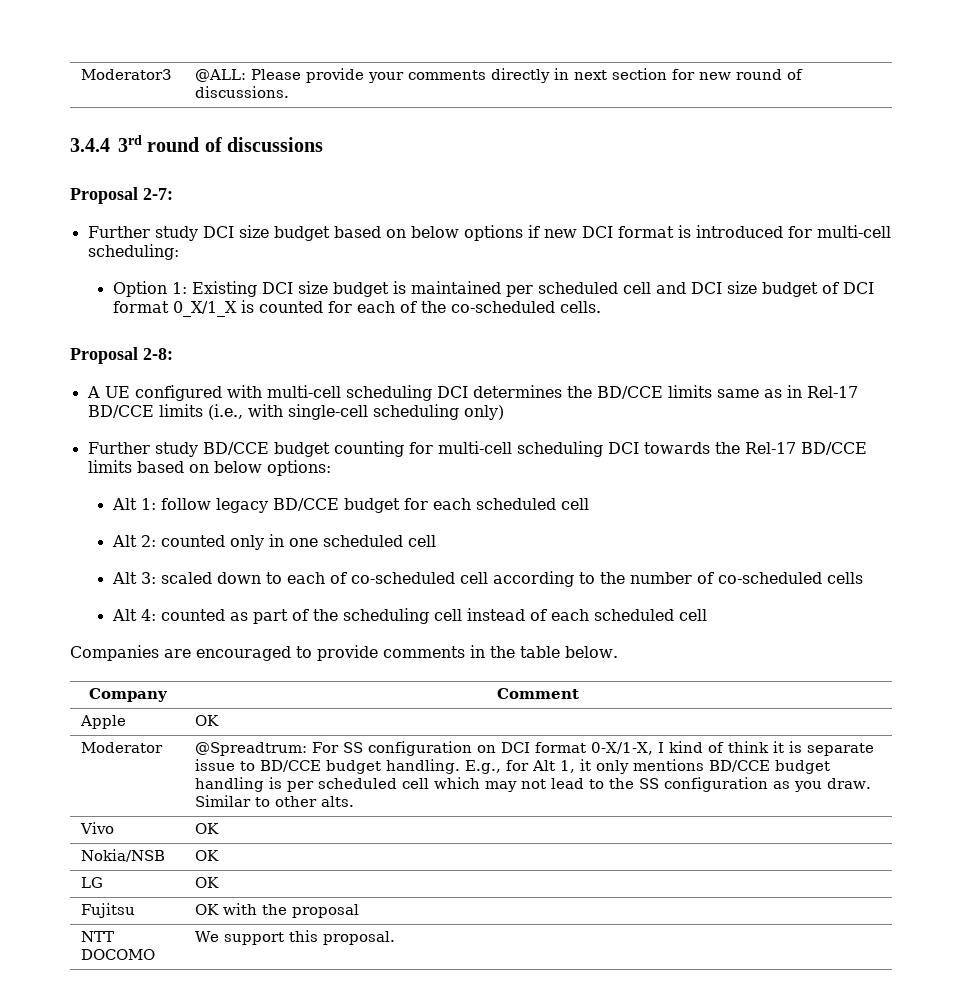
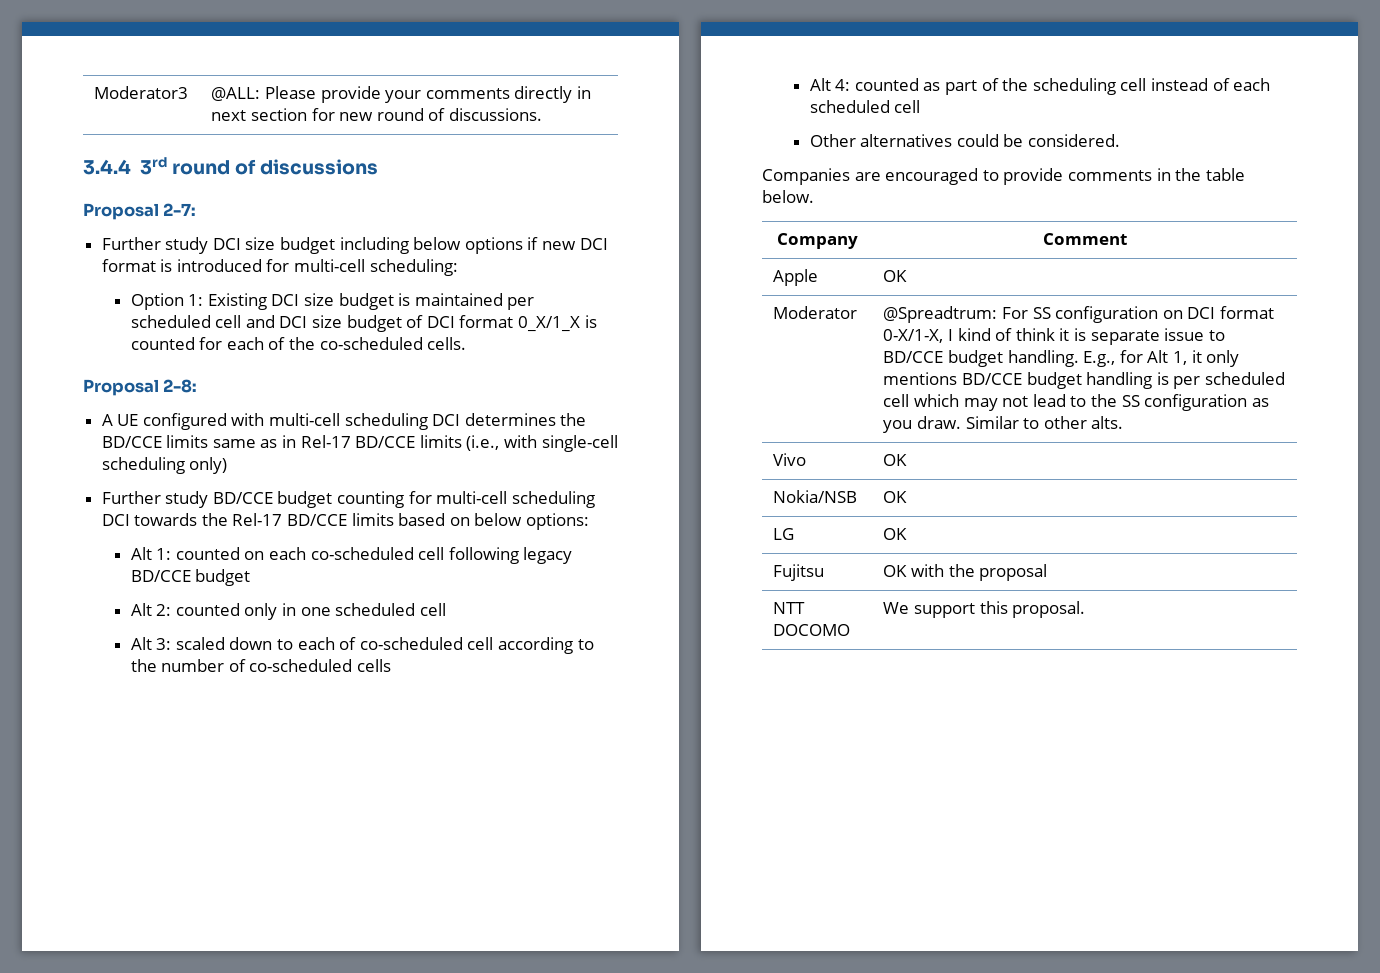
- Further study DCI size budget based on below options if new DCI format is introduced for multi-cell scheduling:
+ Further study DCI size budget including below options if new DCI format is introduced for multi-cell scheduling:
- Alt 1: follow legacy BD/CCE budget for each scheduled cell
+ Alt 1: counted on each co-scheduled cell following legacy BD/CCE budget
+ Other alternatives could be considered.

